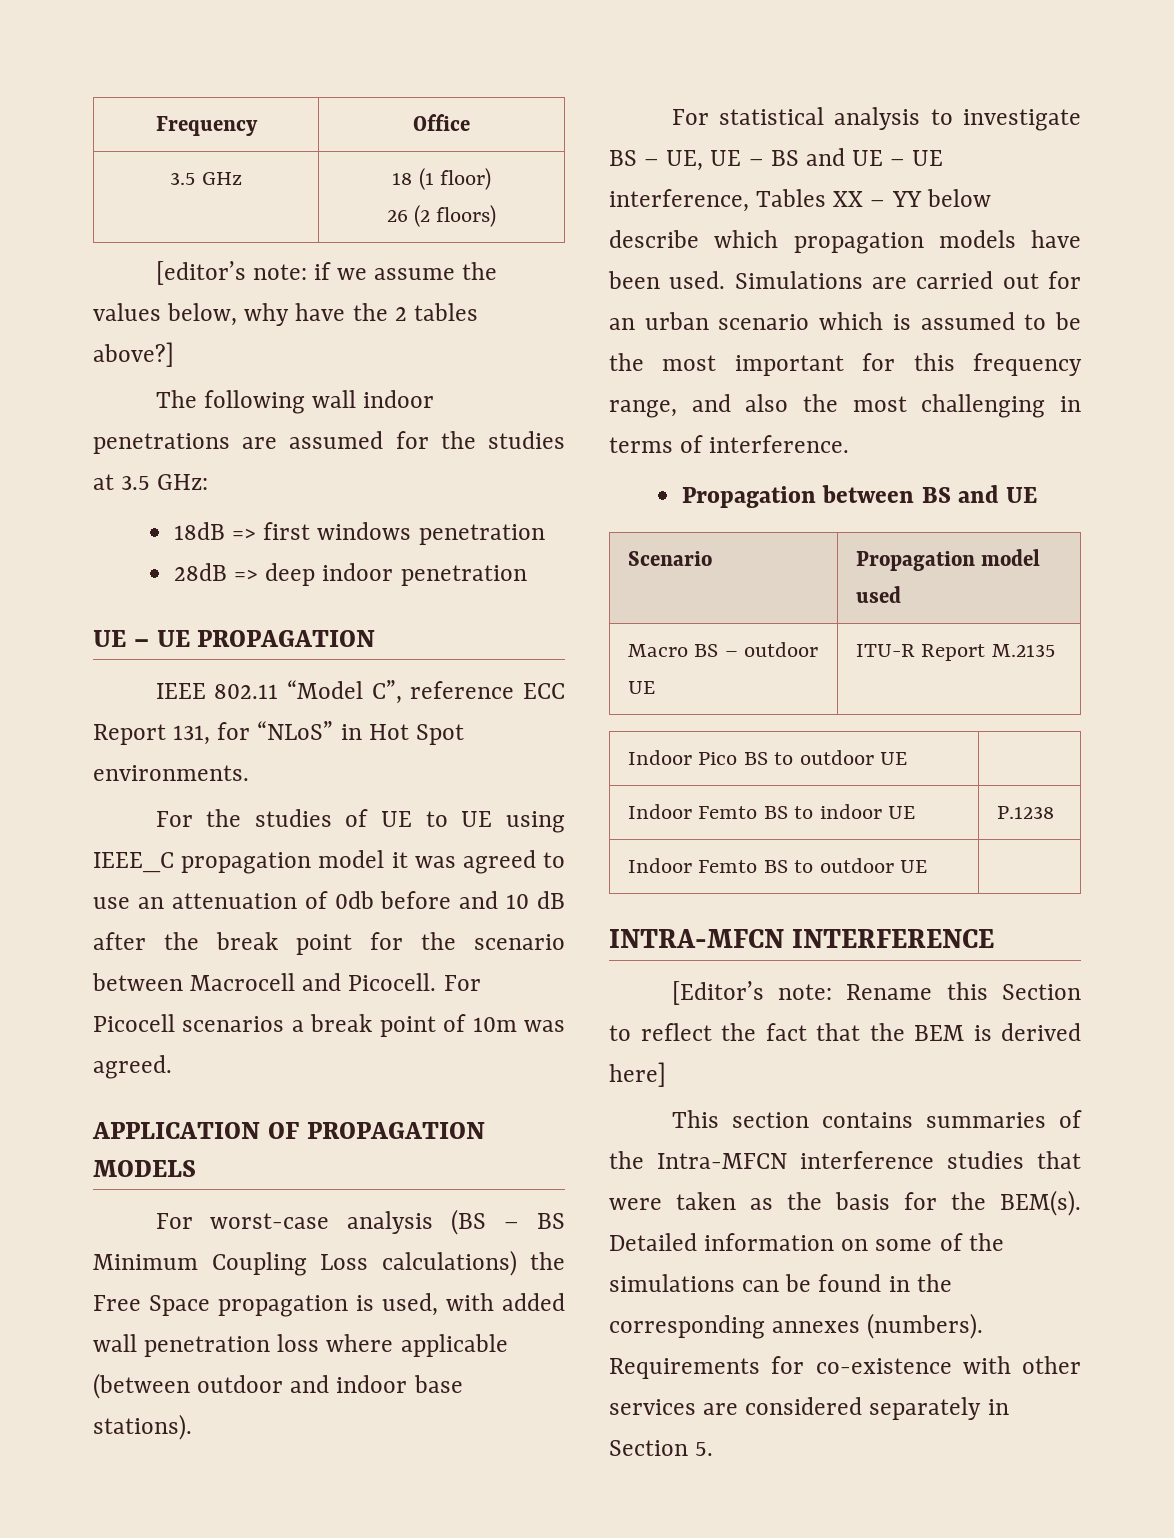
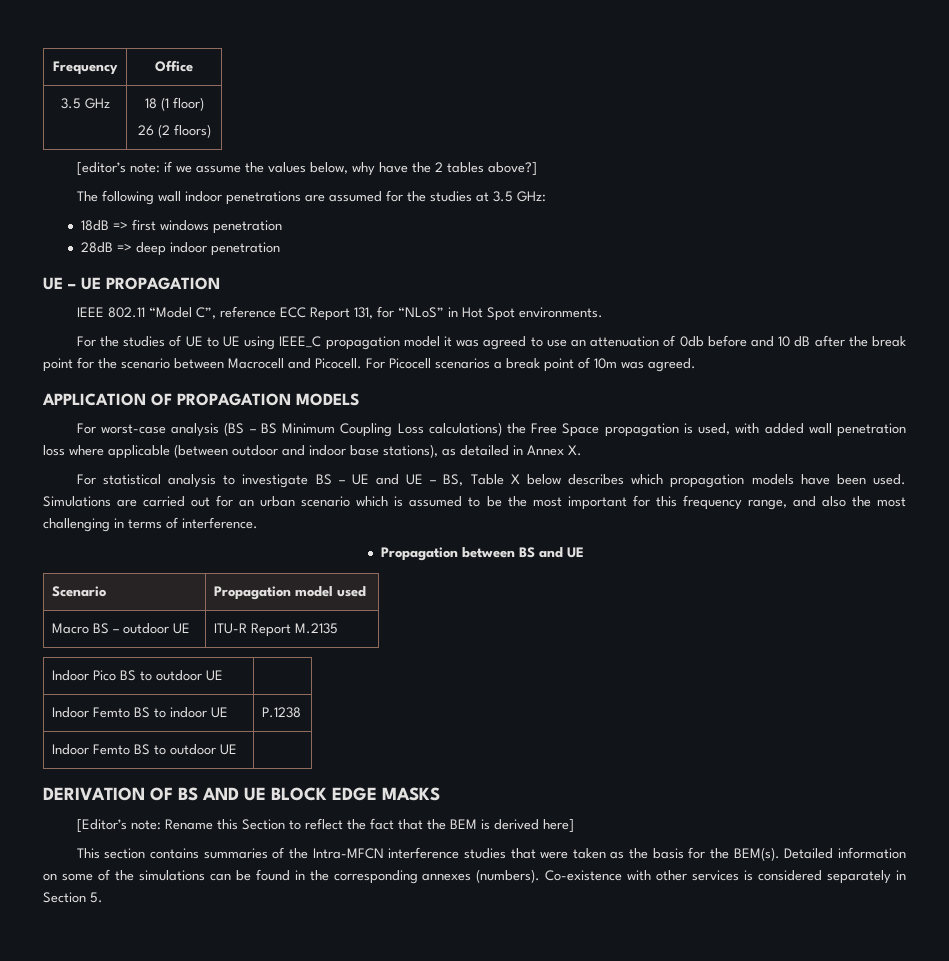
- For worst-case analysis (BS – BS Minimum Coupling Loss calculations) the Free Space propagation is used, with added wall penetration loss where applicable (between outdoor and indoor base stations).
+ For worst-case analysis (BS – BS Minimum Coupling Loss calculations) the Free Space propagation is used, with added wall penetration loss where applicable (between outdoor and indoor base stations), as detailed in Annex X.
- For statistical analysis to investigate BS – UE, UE – BS and UE – UE interference, Tables XX – YY below describe which propagation models have been used.
+ For statistical analysis to investigate BS – UE and UE – BS, Table X below describes which propagation models have been used.
- INTRA-MFCN INTERFERENCE
+ DERIVATION OF BS AND UE BLOCK EDGE MASKS
- Requirements for co-existence with other services are considered separately in Section 5.
+ Co-existence with other services is considered separately in Section 5.

